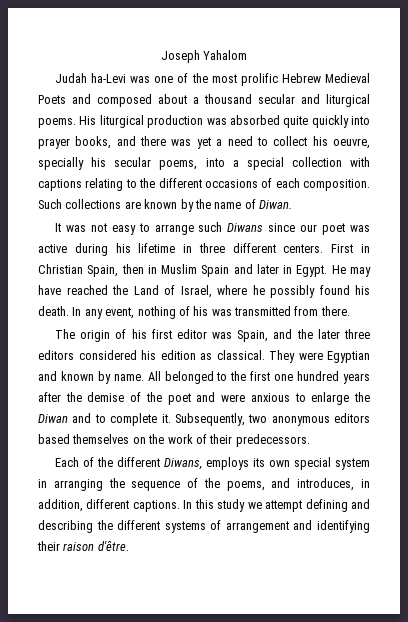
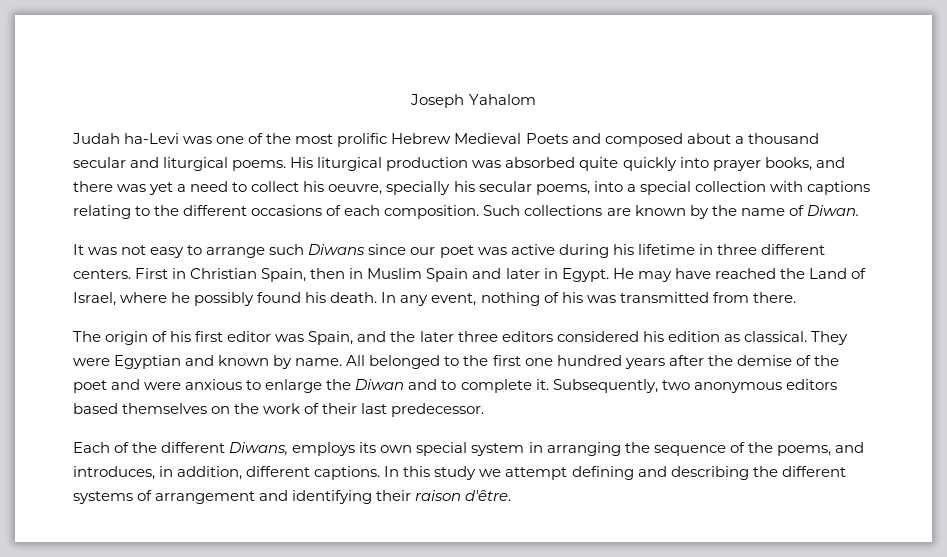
- Subsequently, two anonymous editors based themselves on the work of their predecessors.
+ Subsequently, two anonymous editors based themselves on the work of their last predecessor.

